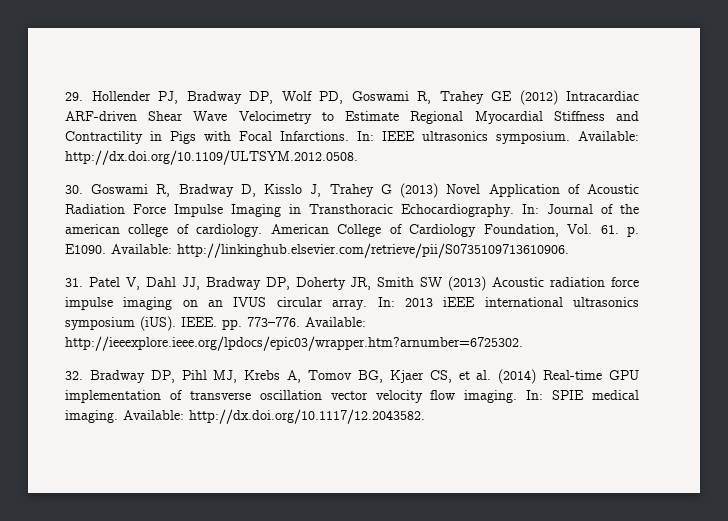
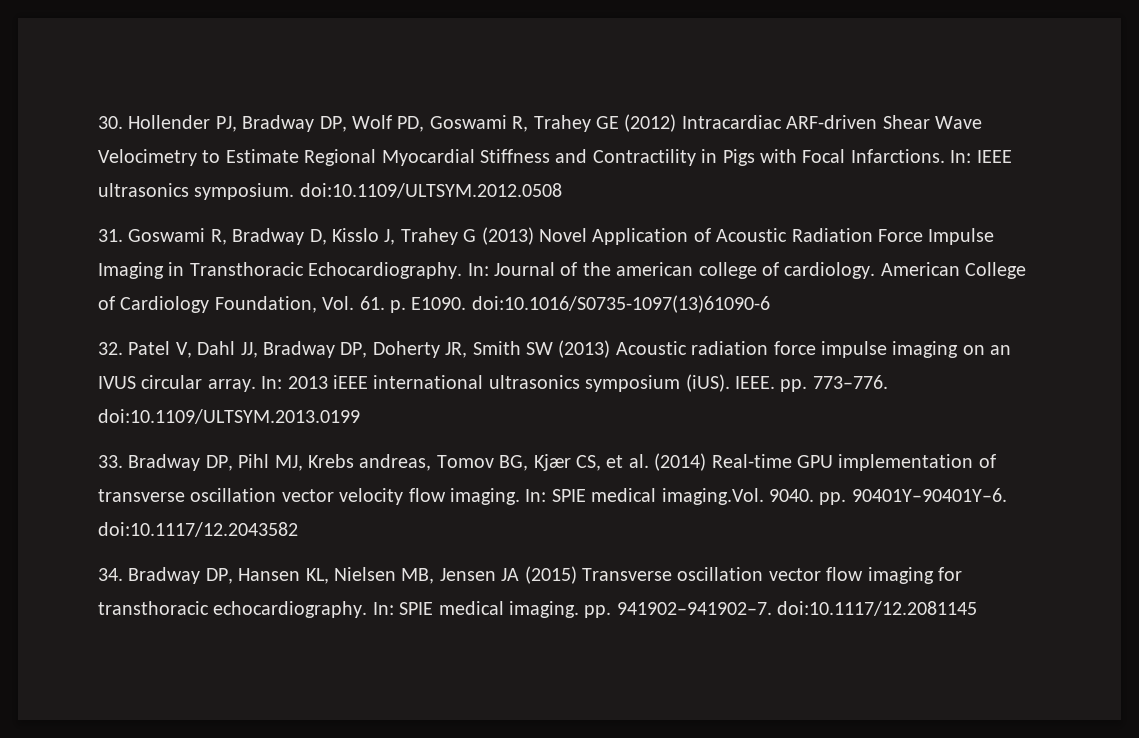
- 29. Hollender PJ, Bradway DP, Wolf PD, Goswami R, Trahey GE (2012) Intracardiac ARF-driven Shear Wave Velocimetry to Estimate Regional Myocardial Stiffness and Contractility in Pigs with Focal Infarctions.
+ 30. Hollender PJ, Bradway DP, Wolf PD, Goswami R, Trahey GE (2012) Intracardiac ARF-driven Shear Wave Velocimetry to Estimate Regional Myocardial Stiffness and Contractility in Pigs with Focal Infarctions.
- In: IEEE ultrasonics symposium. Available: http://dx.doi.org/10.1109/ULTSYM.2012.0508.
- 30. Goswami R, Bradway D, Kisslo J, Trahey G (2013) Novel Application of Acoustic Radiation Force Impulse Imaging in Transthoracic Echocardiography.
+ In: IEEE ultrasonics symposium. doi:10.1109/ULTSYM.2012.0508
+ 31. Goswami R, Bradway D, Kisslo J, Trahey G (2013) Novel Application of Acoustic Radiation Force Impulse Imaging in Transthoracic Echocardiography.
- American College of Cardiology Foundation, Vol. 61. p. E1090. Available: http://linkinghub.elsevier.com/retrieve/pii/S0735109713610906.
- 31. Patel V, Dahl JJ, Bradway DP, Doherty JR, Smith SW (2013) Acoustic radiation force impulse imaging on an IVUS circular array.
+ American College of Cardiology Foundation, Vol. 61. p. E1090. doi:10.1016/S0735-1097(13)61090-6
+ 32. Patel V, Dahl JJ, Bradway DP, Doherty JR, Smith SW (2013) Acoustic radiation force impulse imaging on an IVUS circular array.
- IEEE. pp. 773–776. Available: http://ieeexplore.ieee.org/lpdocs/epic03/wrapper.htm?arnumber=6725302.
- 32. Bradway DP, Pihl MJ, Krebs A, Tomov BG, Kjaer CS, et al. (2014) Real-time GPU implementation of transverse oscillation vector velocity flow imaging.
+ IEEE. pp. 773–776. doi:10.1109/ULTSYM.2013.0199
+ 33. Bradway DP, Pihl MJ, Krebs andreas, Tomov BG, Kjær CS, et al. (2014) Real-time GPU implementation of transverse oscillation vector velocity flow imaging.
- In: SPIE medical imaging. Available: http://dx.doi.org/10.1117/12.2043582.
+ In: SPIE medical imaging.Vol. 9040. pp. 90401Y–90401Y–6. doi:10.1117/12.2043582
+ 34. Bradway DP, Hansen KL, Nielsen MB, Jensen JA (2015) Transverse oscillation vector flow imaging for transthoracic echocardiography. In: SPIE medical imaging. pp. 941902–941902–7. doi:10.1117/12.2081145

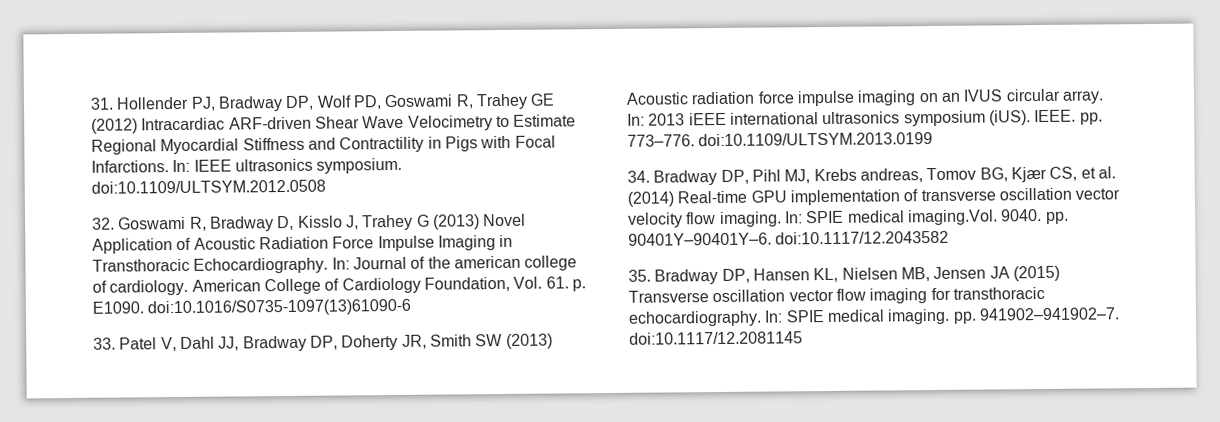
- 30. Hollender PJ, Bradway DP, Wolf PD, Goswami R, Trahey GE (2012) Intracardiac ARF-driven Shear Wave Velocimetry to Estimate Regional Myocardial Stiffness and Contractility in Pigs with Focal Infarctions.
+ 31. Hollender PJ, Bradway DP, Wolf PD, Goswami R, Trahey GE (2012) Intracardiac ARF-driven Shear Wave Velocimetry to Estimate Regional Myocardial Stiffness and Contractility in Pigs with Focal Infarctions.
- 31. Goswami R, Bradway D, Kisslo J, Trahey G (2013) Novel Application of Acoustic Radiation Force Impulse Imaging in Transthoracic Echocardiography.
+ 32. Goswami R, Bradway D, Kisslo J, Trahey G (2013) Novel Application of Acoustic Radiation Force Impulse Imaging in Transthoracic Echocardiography.
- 32. Patel V, Dahl JJ, Bradway DP, Doherty JR, Smith SW (2013) Acoustic radiation force impulse imaging on an IVUS circular array.
+ 33. Patel V, Dahl JJ, Bradway DP, Doherty JR, Smith SW (2013) Acoustic radiation force impulse imaging on an IVUS circular array.
- 33. Bradway DP, Pihl MJ, Krebs andreas, Tomov BG, Kjær CS, et al. (2014) Real-time GPU implementation of transverse oscillation vector velocity flow imaging.
+ 34. Bradway DP, Pihl MJ, Krebs andreas, Tomov BG, Kjær CS, et al. (2014) Real-time GPU implementation of transverse oscillation vector velocity flow imaging.
- 34. Bradway DP, Hansen KL, Nielsen MB, Jensen JA (2015) Transverse oscillation vector flow imaging for transthoracic echocardiography.
+ 35. Bradway DP, Hansen KL, Nielsen MB, Jensen JA (2015) Transverse oscillation vector flow imaging for transthoracic echocardiography.

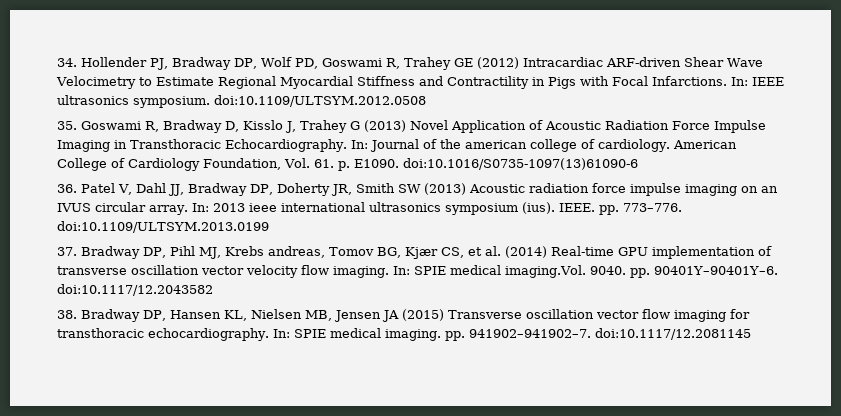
- 31. Hollender PJ, Bradway DP, Wolf PD, Goswami R, Trahey GE (2012) Intracardiac ARF-driven Shear Wave Velocimetry to Estimate Regional Myocardial Stiffness and Contractility in Pigs with Focal Infarctions.
+ 34. Hollender PJ, Bradway DP, Wolf PD, Goswami R, Trahey GE (2012) Intracardiac ARF-driven Shear Wave Velocimetry to Estimate Regional Myocardial Stiffness and Contractility in Pigs with Focal Infarctions.
- 32. Goswami R, Bradway D, Kisslo J, Trahey G (2013) Novel Application of Acoustic Radiation Force Impulse Imaging in Transthoracic Echocardiography.
+ 35. Goswami R, Bradway D, Kisslo J, Trahey G (2013) Novel Application of Acoustic Radiation Force Impulse Imaging in Transthoracic Echocardiography.
- 33. Patel V, Dahl JJ, Bradway DP, Doherty JR, Smith SW (2013) Acoustic radiation force impulse imaging on an IVUS circular array.
+ 36. Patel V, Dahl JJ, Bradway DP, Doherty JR, Smith SW (2013) Acoustic radiation force impulse imaging on an IVUS circular array.
- In: 2013 iEEE international ultrasonics symposium (iUS).
+ In: 2013 ieee international ultrasonics symposium (ius).
- 34. Bradway DP, Pihl MJ, Krebs andreas, Tomov BG, Kjær CS, et al. (2014) Real-time GPU implementation of transverse oscillation vector velocity flow imaging.
+ 37. Bradway DP, Pihl MJ, Krebs andreas, Tomov BG, Kjær CS, et al. (2014) Real-time GPU implementation of transverse oscillation vector velocity flow imaging.
- 35. Bradway DP, Hansen KL, Nielsen MB, Jensen JA (2015) Transverse oscillation vector flow imaging for transthoracic echocardiography.
+ 38. Bradway DP, Hansen KL, Nielsen MB, Jensen JA (2015) Transverse oscillation vector flow imaging for transthoracic echocardiography.

